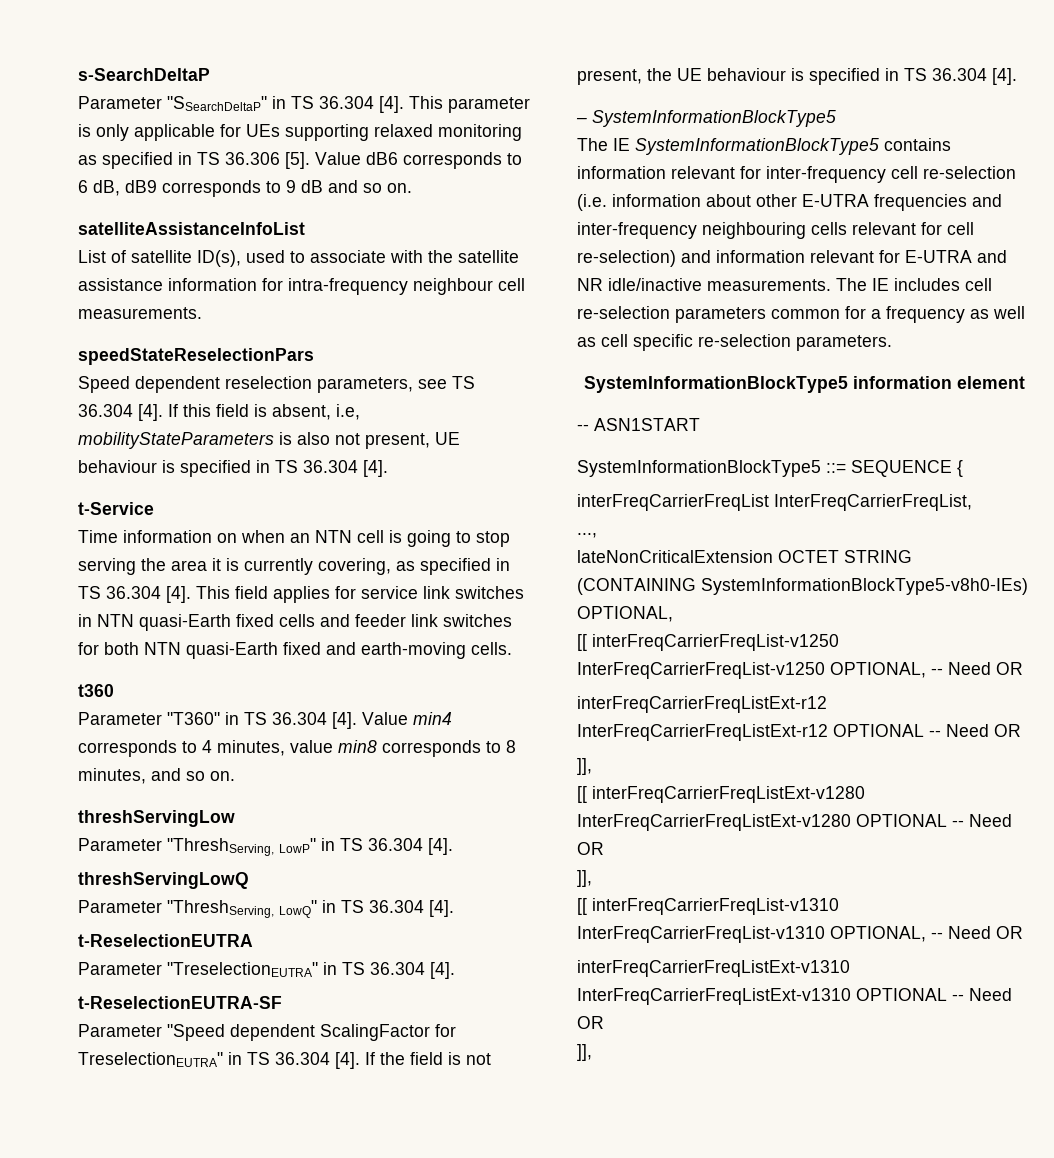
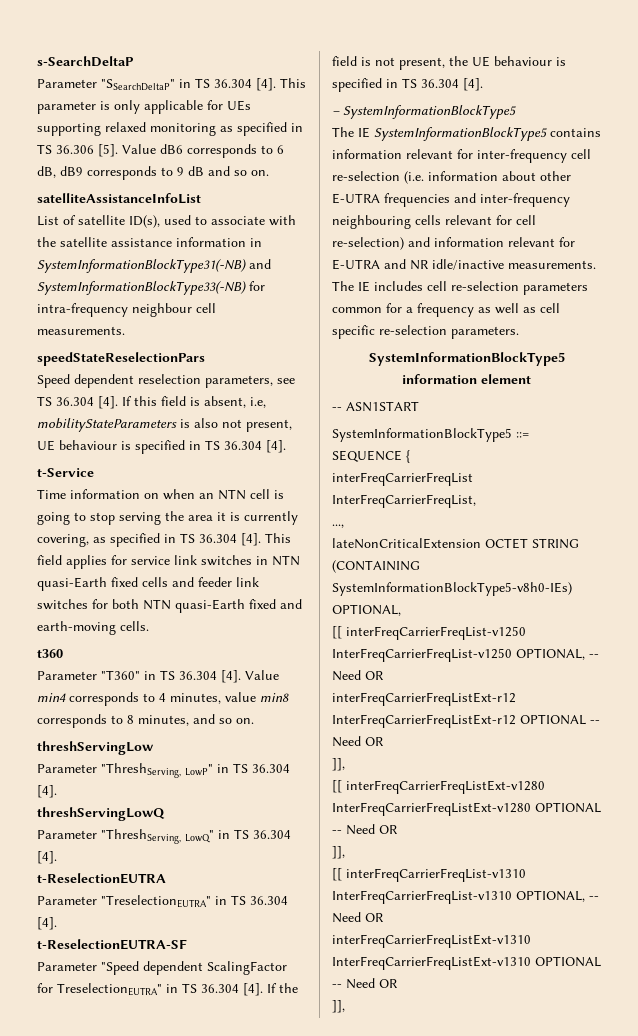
- List of satellite ID(s), used to associate with the satellite assistance information for intra-frequency neighbour cell measurements.
+ List of satellite ID(s), used to associate with the satellite assistance information in SystemInformationBlockType31(-NB) and SystemInformationBlockType33(-NB) for intra-frequency neighbour cell measurements.

